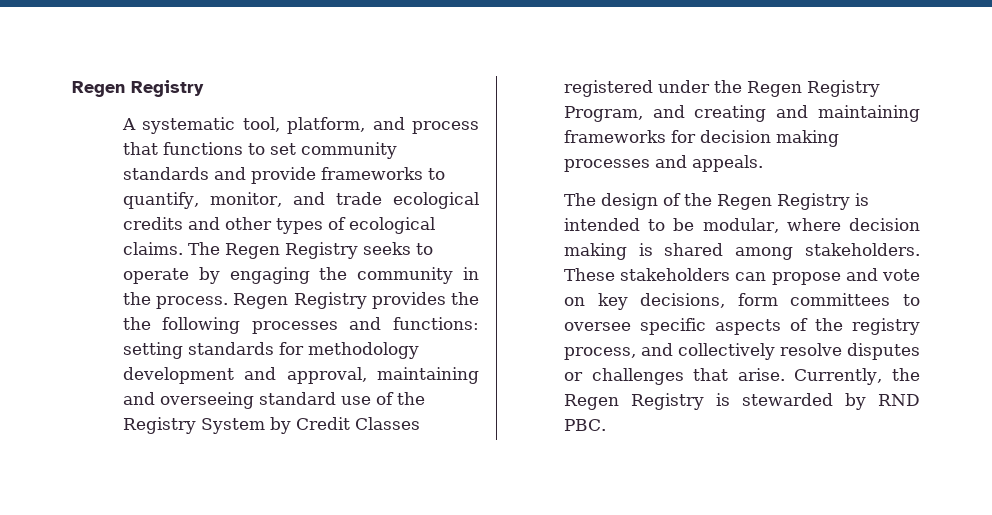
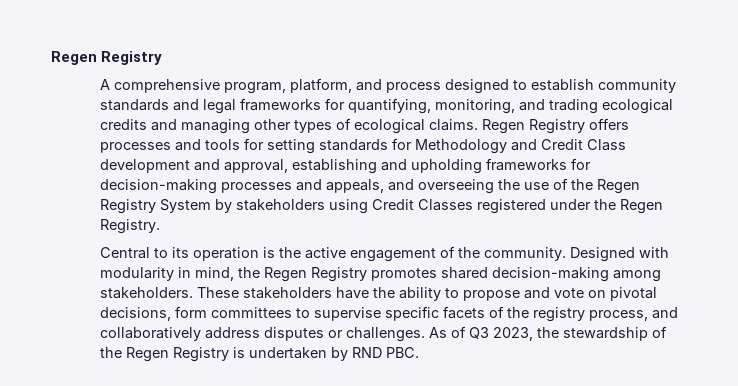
- A systematic tool, platform, and process that functions to set community standards and provide frameworks to quantify, monitor, and trade ecological credits and other types of ecological claims.
+ A comprehensive program, platform, and process designed to establish community standards and legal frameworks for quantifying, monitoring, and trading ecological credits and managing other types of ecological claims.
- The Regen Registry seeks to operate by engaging the community in the process. Regen Registry provides the the following processes and functions: setting standards for methodology development and approval, maintaining and overseeing standard use of the Registry System by Credit Classes registered under the Regen Registry Program, and creating and maintaining frameworks for decision making processes and appeals.
- The design of the Regen Registry is intended to be modular, where decision making is shared among stakeholders. These stakeholders can propose and vote on key decisions, form committees to oversee specific aspects of the registry process, and collectively resolve disputes or challenges that arise. Currently, the Regen Registry is stewarded by RND PBC.
+ Regen Registry offers processes and tools for setting standards for Methodology and Credit Class development and approval, establishing and upholding frameworks for decision-making processes and appeals, and overseeing the use of the Regen Registry System by stakeholders using Credit Classes registered under the Regen Registry.
+ Central to its operation is the active engagement of the community. Designed with modularity in mind, the Regen Registry promotes shared decision-making among stakeholders. These stakeholders have the ability to propose and vote on pivotal decisions, form committees to supervise specific facets of the registry process, and collaboratively address disputes or challenges. As of Q3 2023, the stewardship of the Regen Registry is undertaken by RND PBC.

